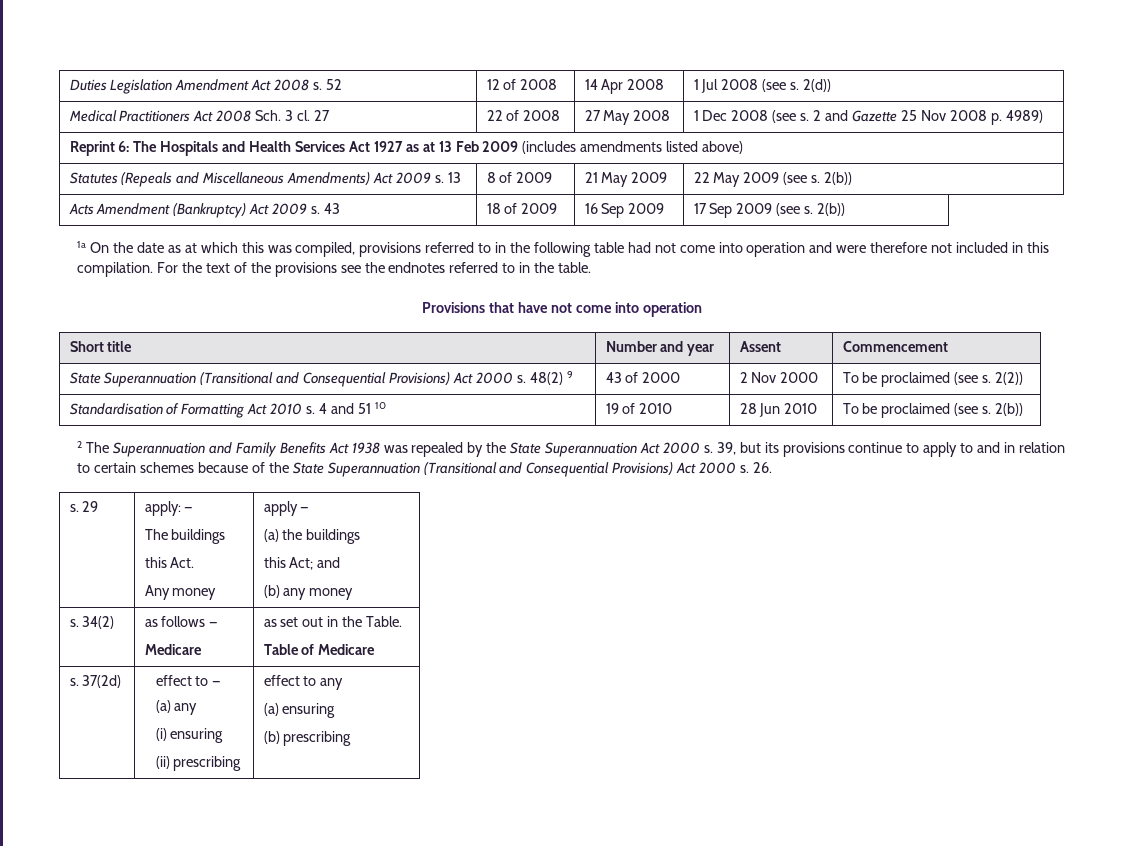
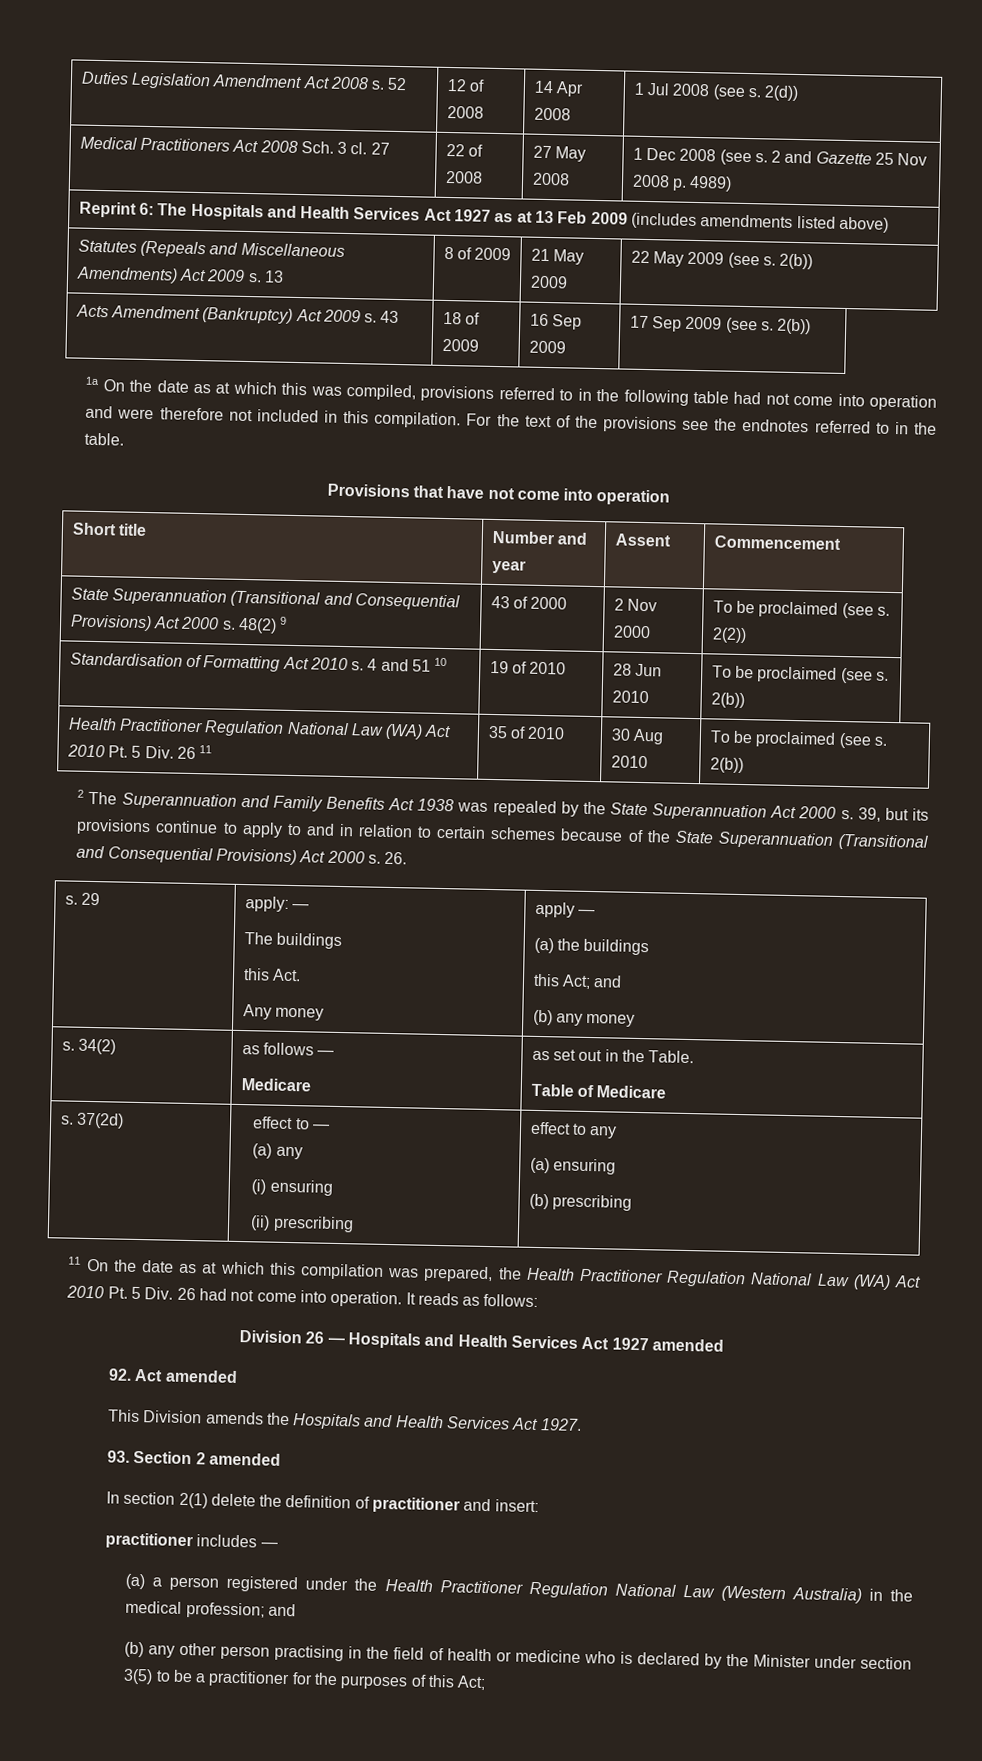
+ Health Practitioner Regulation National Law (WA) Act 2010 Pt. 5 Div. 26 11 | 35 of 2010 | 30 Aug 2010 | To be proclaimed (see s. 2(b))
+ 11 On the date as at which this compilation was prepared, the Health Practitioner Regulation National Law (WA) Act 2010 Pt. 5 Div. 26 had not come into operation. It reads as follows:
+ Division 26 — Hospitals and Health Services Act 1927 amended
+ 92. Act amended
+ This Division amends the Hospitals and Health Services Act 1927.
+ 93. Section 2 amended
+ In section 2(1) delete the definition of practitioner and insert:
+ practitioner includes —
+ (a) a person registered under the Health Practitioner Regulation National Law (Western Australia) in the medical profession; and
+ (b) any other person practising in the field of health or medicine who is declared by the Minister under section 3(5) to be a practitioner for the purposes of this Act;

